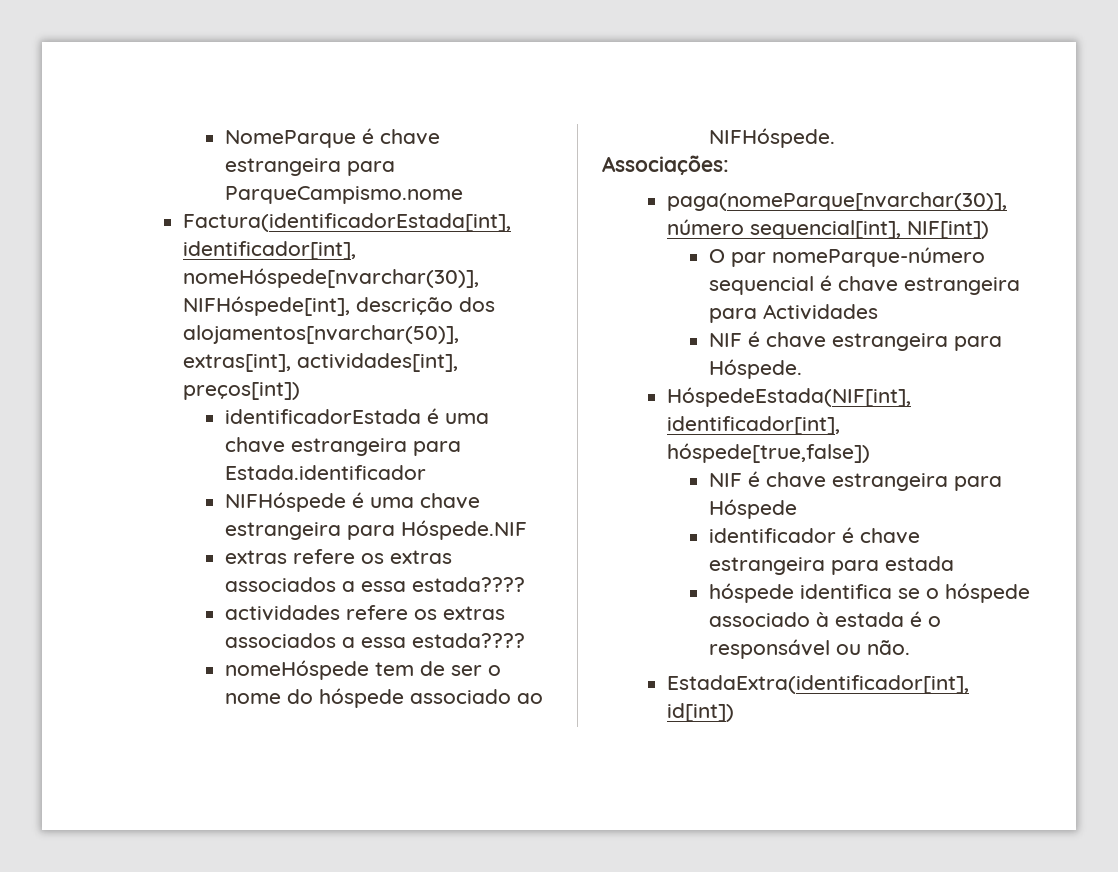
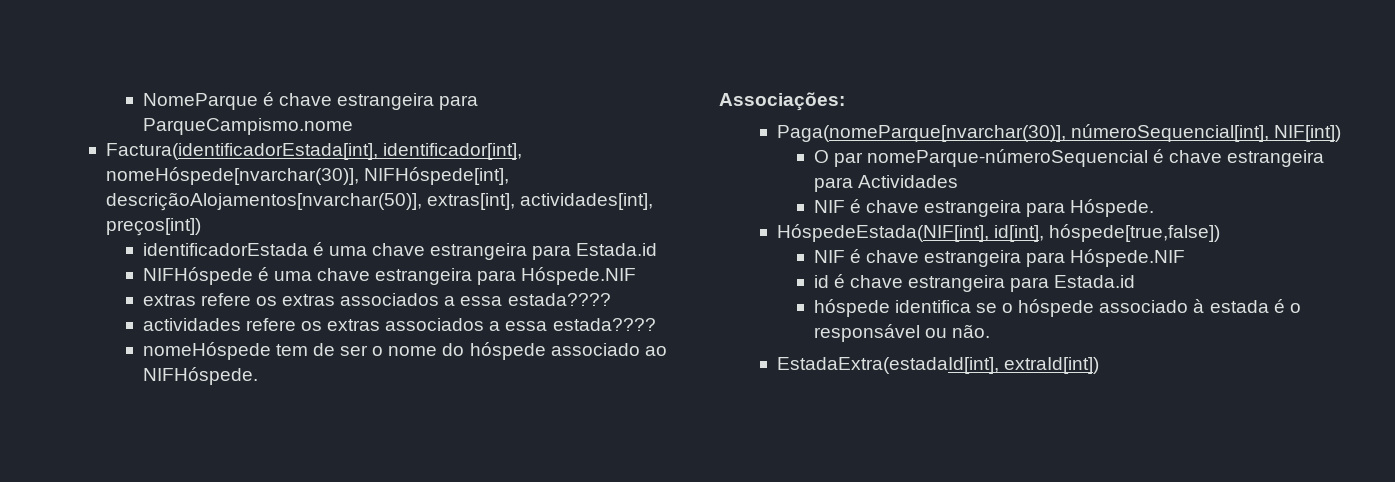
- Factura(identificadorEstada[int], identificador[int], nomeHóspede[nvarchar(30)], NIFHóspede[int], descrição dos alojamentos[nvarchar(50)], extras[int], actividades[int], preços[int])
+ Factura(identificadorEstada[int], identificador[int], nomeHóspede[nvarchar(30)], NIFHóspede[int], descriçãoAlojamentos[nvarchar(50)], extras[int], actividades[int], preços[int])
- identificadorEstada é uma chave estrangeira para Estada.identificador
+ identificadorEstada é uma chave estrangeira para Estada.id
- paga(nomeParque[nvarchar(30)], número sequencial[int], NIF[int])
+ Paga(nomeParque[nvarchar(30)], númeroSequencial[int], NIF[int])
- O par nomeParque-número sequencial é chave estrangeira para Actividades
+ O par nomeParque-númeroSequencial é chave estrangeira para Actividades
- HóspedeEstada(NIF[int], identificador[int], hóspede[true,false])
+ HóspedeEstada(NIF[int], id[int], hóspede[true,false])
- NIF é chave estrangeira para Hóspede
- identificador é chave estrangeira para estada
+ NIF é chave estrangeira para Hóspede.NIF
+ id é chave estrangeira para Estada.id
- EstadaExtra(identificador[int], id[int])
+ EstadaExtra(estadaId[int], extraId[int])

